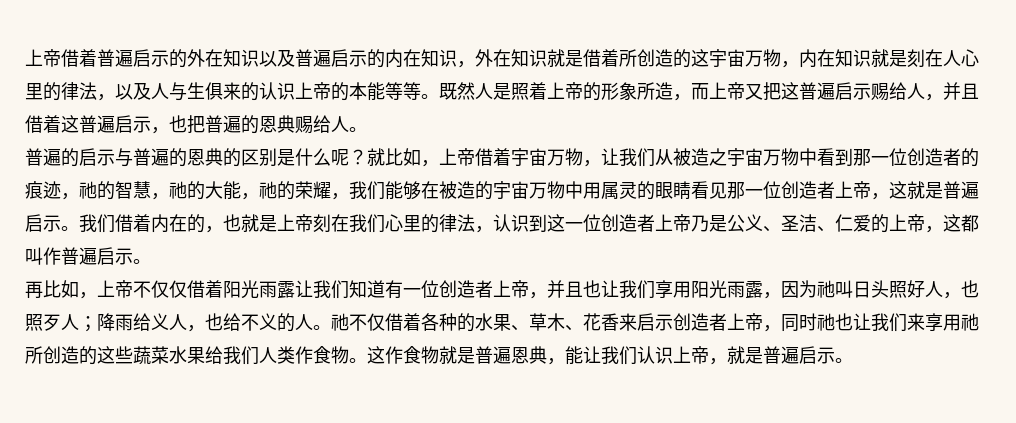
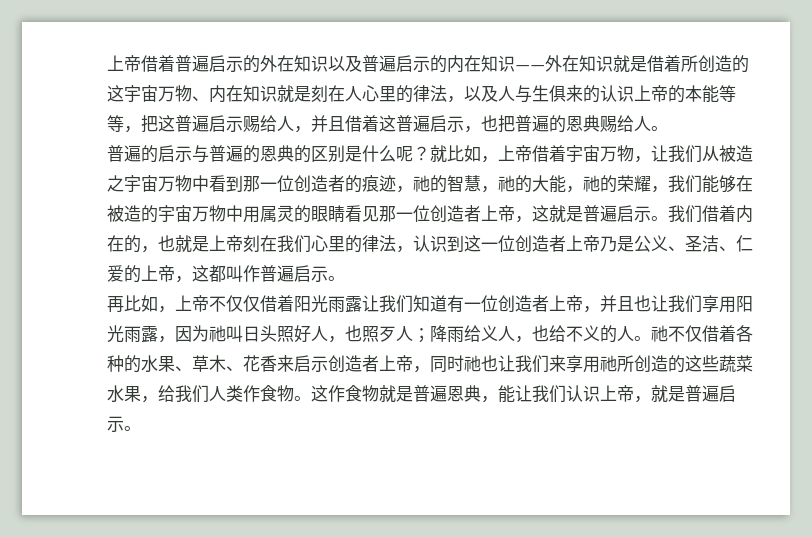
- 上帝借着普遍启示的外在知识以及普遍启示的内在知识，外在知识就是借着所创造的这宇宙万物，内在知识就是刻在人心里的律法，以及人与生俱来的认识上帝的本能等等。既然人是照着上帝的形象所造，而上帝又把这普遍启示赐给人，并且借着这普遍启示，也把普遍的恩典赐给人。
+ 上帝借着普遍启示的外在知识以及普遍启示的内在知识——外在知识就是借着所创造的这宇宙万物、内在知识就是刻在人心里的律法，以及人与生俱来的认识上帝的本能等等，把这普遍启示赐给人，并且借着这普遍启示，也把普遍的恩典赐给人。
- 祂不仅借着各种的水果、草木、花香来启示创造者上帝，同时祂也让我们来享用祂所创造的这些蔬菜水果给我们人类作食物。
+ 祂不仅借着各种的水果、草木、花香来启示创造者上帝，同时祂也让我们来享用祂所创造的这些蔬菜水果，给我们人类作食物。

